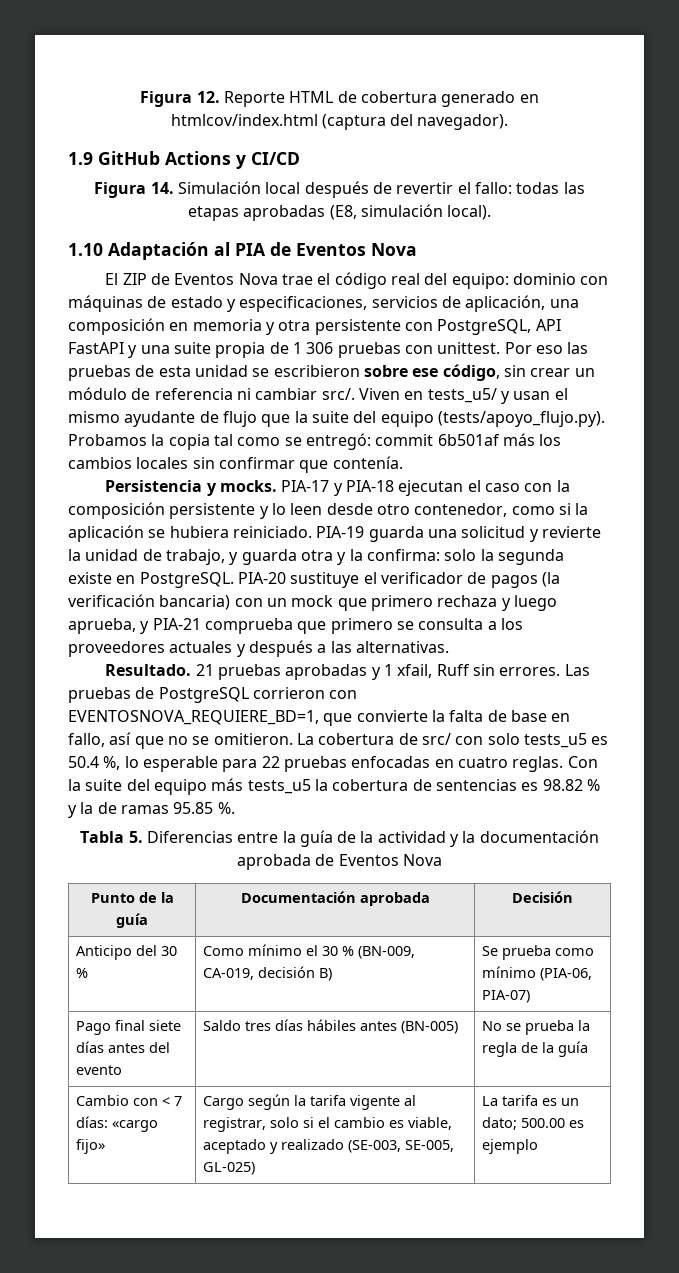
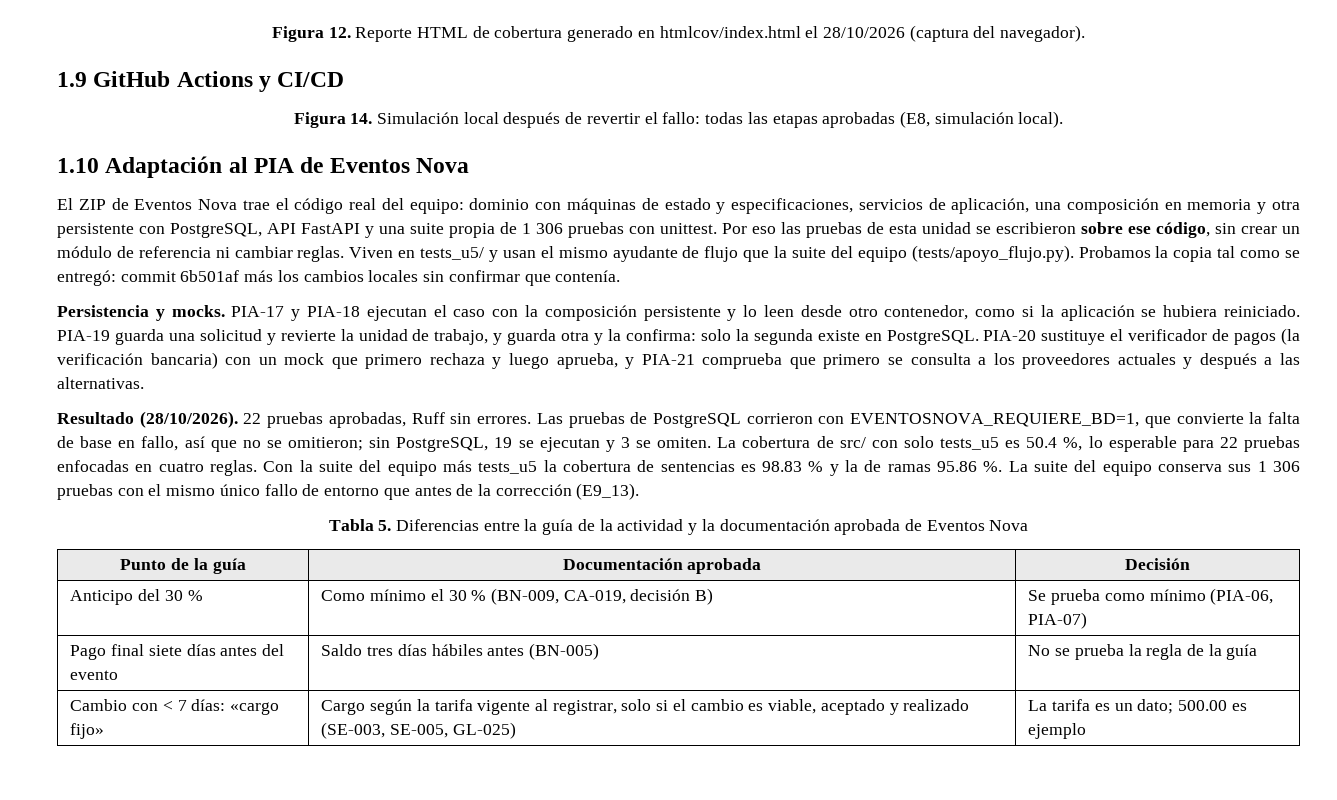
- Figura 12. Reporte HTML de cobertura generado en htmlcov/index.html (captura del navegador).
+ Figura 12. Reporte HTML de cobertura generado en htmlcov/index.html el 28/10/2026 (captura del navegador).
- Por eso las pruebas de esta unidad se escribieron sobre ese código, sin crear un módulo de referencia ni cambiar src/.
+ Por eso las pruebas de esta unidad se escribieron sobre ese código, sin crear un módulo de referencia ni cambiar reglas.
- Resultado. 21 pruebas aprobadas y 1 xfail, Ruff sin errores.
+ Resultado (28/10/2026). 22 pruebas aprobadas, Ruff sin errores.
- Las pruebas de PostgreSQL corrieron con EVENTOSNOVA_REQUIERE_BD=1, que convierte la falta de base en fallo, así que no se omitieron.
+ Las pruebas de PostgreSQL corrieron con EVENTOSNOVA_REQUIERE_BD=1, que convierte la falta de base en fallo, así que no se omitieron; sin PostgreSQL, 19 se ejecutan y 3 se omiten.
- Con la suite del equipo más tests_u5 la cobertura de sentencias es 98.82 % y la de ramas 95.85 %.
+ Con la suite del equipo más tests_u5 la cobertura de sentencias es 98.83 % y la de ramas 95.86 %. La suite del equipo conserva sus 1 306 pruebas con el mismo único fallo de entorno que antes de la corrección (E9_13).

